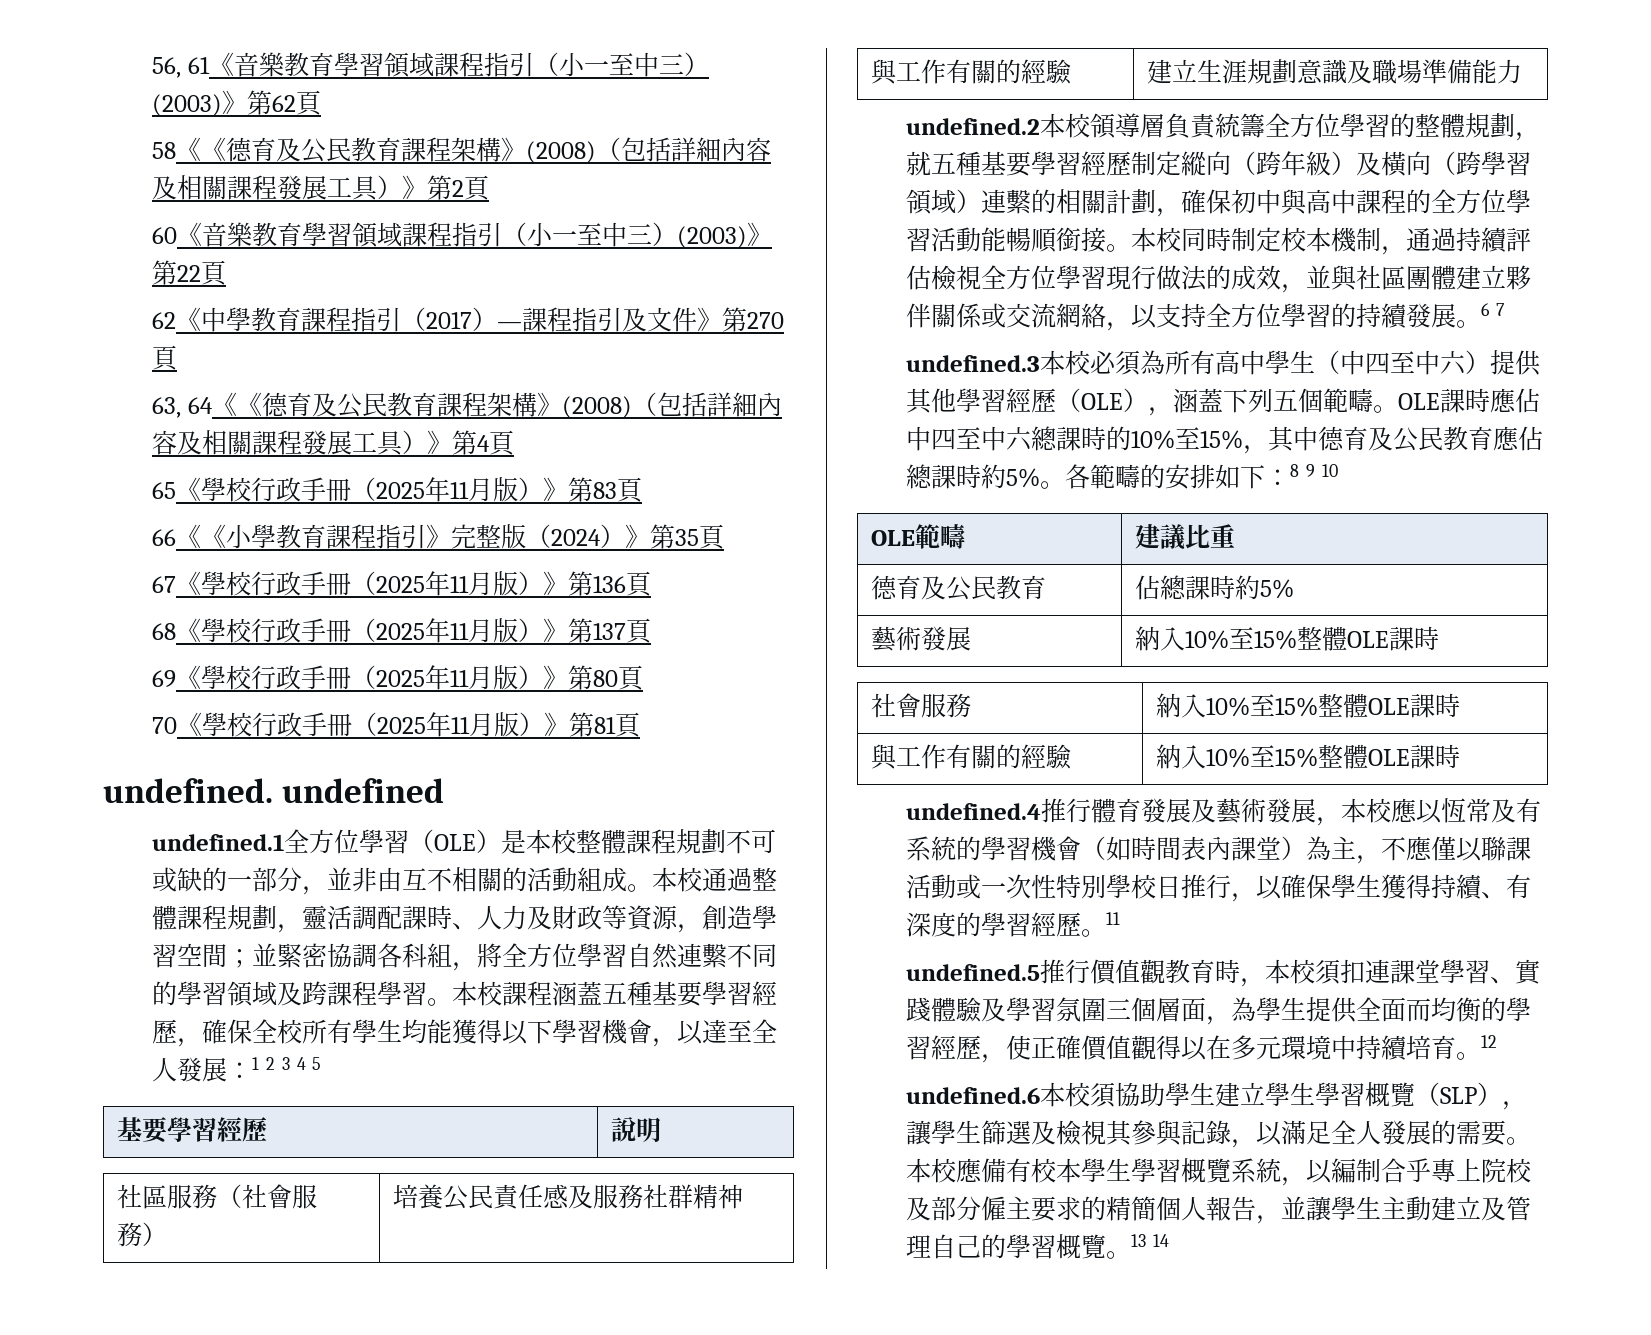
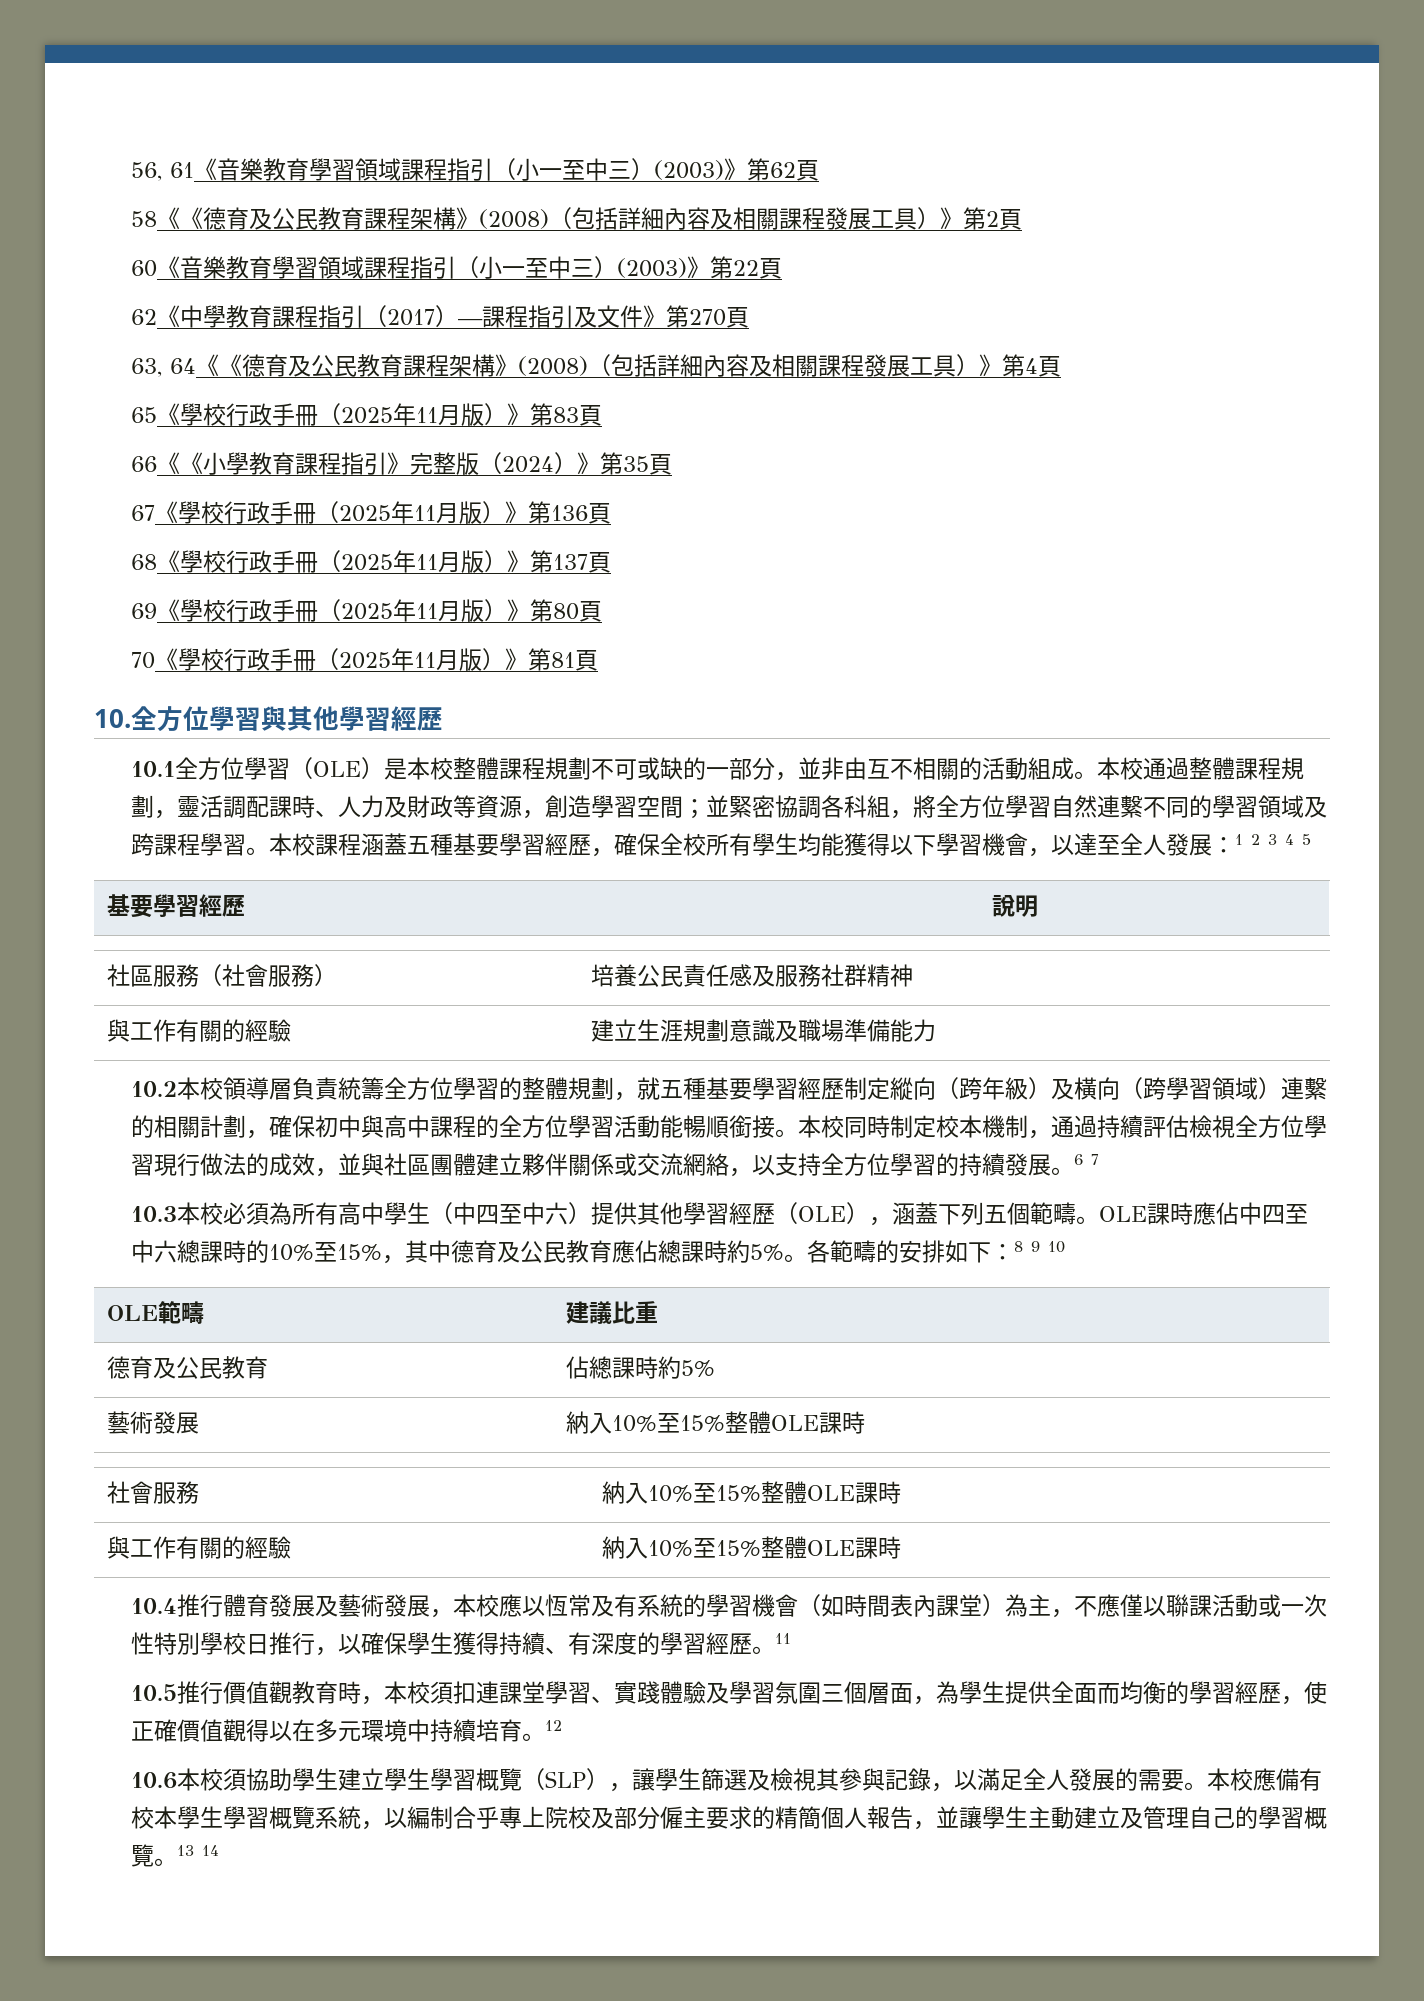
- undefined. undefined
- undefined.1全方位學習（OLE）是本校整體課程規劃不可或缺的一部分，並非由互不相關的活動組成。
+ 10.全方位學習與其他學習經歷
+ 10.1全方位學習（OLE）是本校整體課程規劃不可或缺的一部分，並非由互不相關的活動組成。
- undefined.2本校領導層負責統籌全方位學習的整體規劃，就五種基要學習經歷制定縱向（跨年級）及橫向（跨學習領域）連繫的相關計劃，確保初中與高中課程的全方位學習活動能暢順銜接。
+ 10.2本校領導層負責統籌全方位學習的整體規劃，就五種基要學習經歷制定縱向（跨年級）及橫向（跨學習領域）連繫的相關計劃，確保初中與高中課程的全方位學習活動能暢順銜接。
- undefined.3本校必須為所有高中學生（中四至中六）提供其他學習經歷（OLE），涵蓋下列五個範疇。
+ 10.3本校必須為所有高中學生（中四至中六）提供其他學習經歷（OLE），涵蓋下列五個範疇。
- undefined.4推行體育發展及藝術發展，本校應以恆常及有系統的學習機會（如時間表內課堂）為主，不應僅以聯課活動或一次性特別學校日推行，以確保學生獲得持續、有深度的學習經歷。
+ 10.4推行體育發展及藝術發展，本校應以恆常及有系統的學習機會（如時間表內課堂）為主，不應僅以聯課活動或一次性特別學校日推行，以確保學生獲得持續、有深度的學習經歷。
- undefined.5推行價值觀教育時，本校須扣連課堂學習、實踐體驗及學習氛圍三個層面，為學生提供全面而均衡的學習經歷，使正確價值觀得以在多元環境中持續培育。
+ 10.5推行價值觀教育時，本校須扣連課堂學習、實踐體驗及學習氛圍三個層面，為學生提供全面而均衡的學習經歷，使正確價值觀得以在多元環境中持續培育。
- undefined.6本校須協助學生建立學生學習概覽（SLP），讓學生篩選及檢視其參與記錄，以滿足全人發展的需要。
+ 10.6本校須協助學生建立學生學習概覽（SLP），讓學生篩選及檢視其參與記錄，以滿足全人發展的需要。

